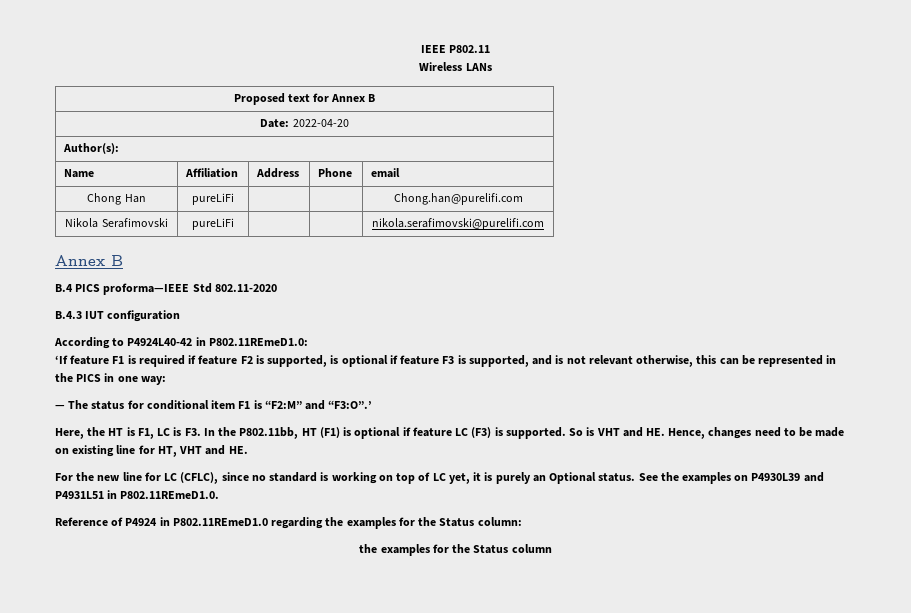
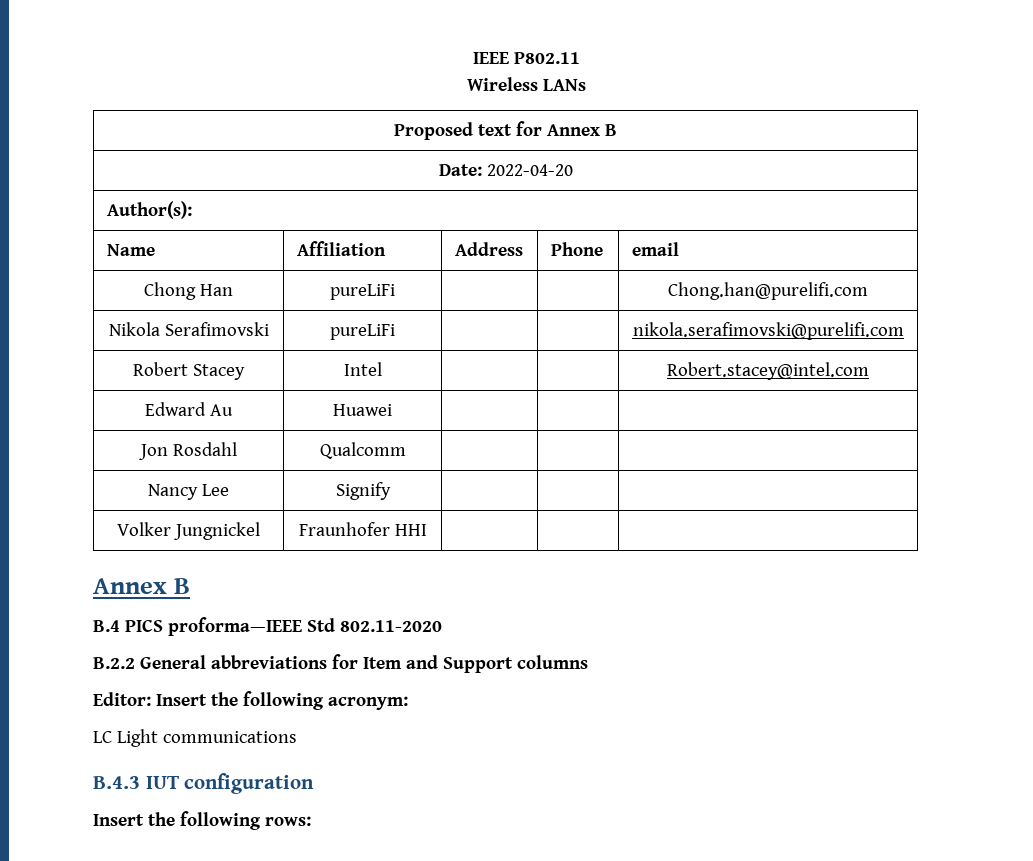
+ Robert Stacey | Intel | | | Robert.stacey@intel.com
+ Edward Au | Huawei | | |
+ Jon Rosdahl | Qualcomm | | |
+ Nancy Lee | Signify | | |
+ Volker Jungnickel | Fraunhofer HHI | | |
+ B.2.2 General abbreviations for Item and Support columns
+ Editor: Insert the following acronym:
+ LC Light communications
  B.4.3 IUT configuration
- According to P4924L40-42 in P802.11REmeD1.0:
- ‘If feature F1 is required if feature F2 is supported, is optional if feature F3 is supported, and is not relevant otherwise, this can be represented in the PICS in one way:
- — The status for conditional item F1 is “F2:M” and “F3:O”.’
- Here, the HT is F1, LC is F3. In the P802.11bb, HT (F1) is optional if feature LC (F3) is supported. So is VHT and HE. Hence, changes need to be made on existing line for HT, VHT and HE.
- For the new line for LC (CFLC), since no standard is working on top of LC yet, it is purely an Optional status. See the examples on P4930L39 and P4931L51 in P802.11REmeD1.0.
- Reference of P4924 in P802.11REmeD1.0 regarding the examples for the Status column:
- the examples for the Status column
+ Insert the following rows:

